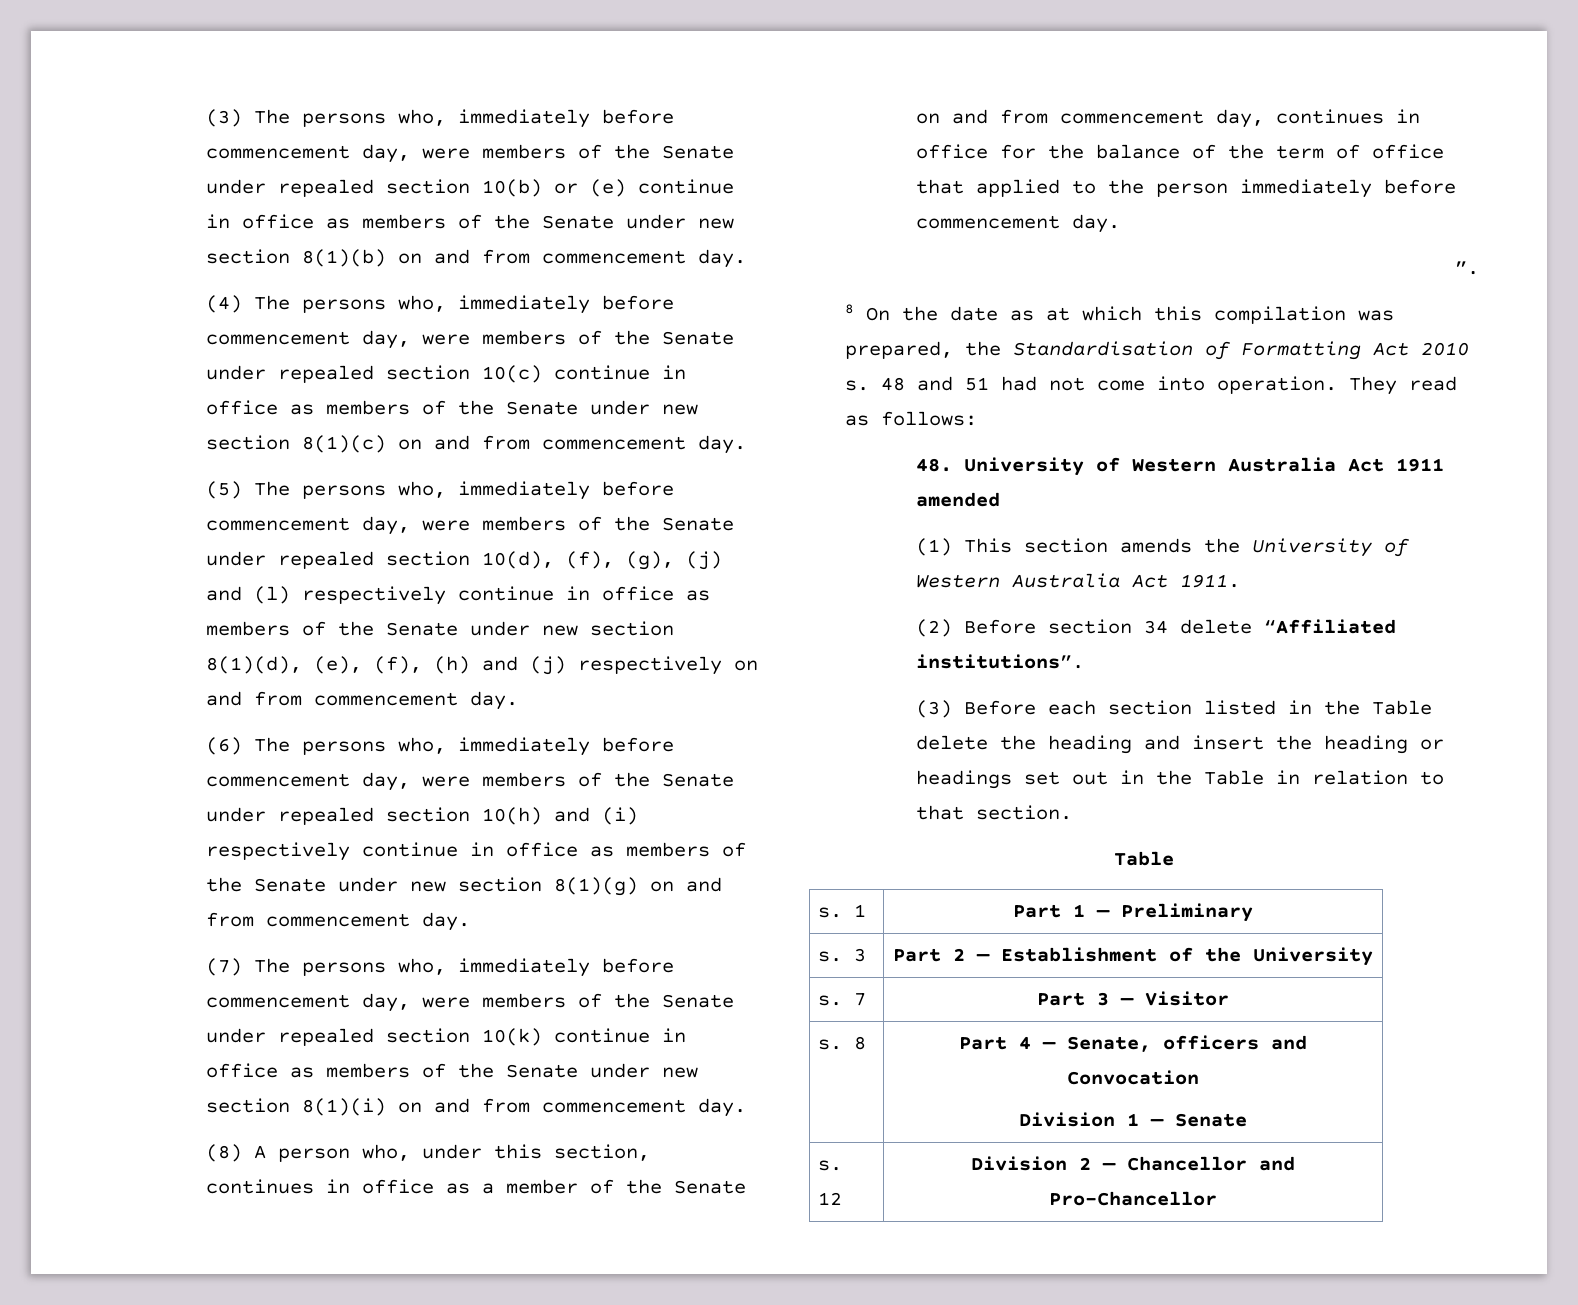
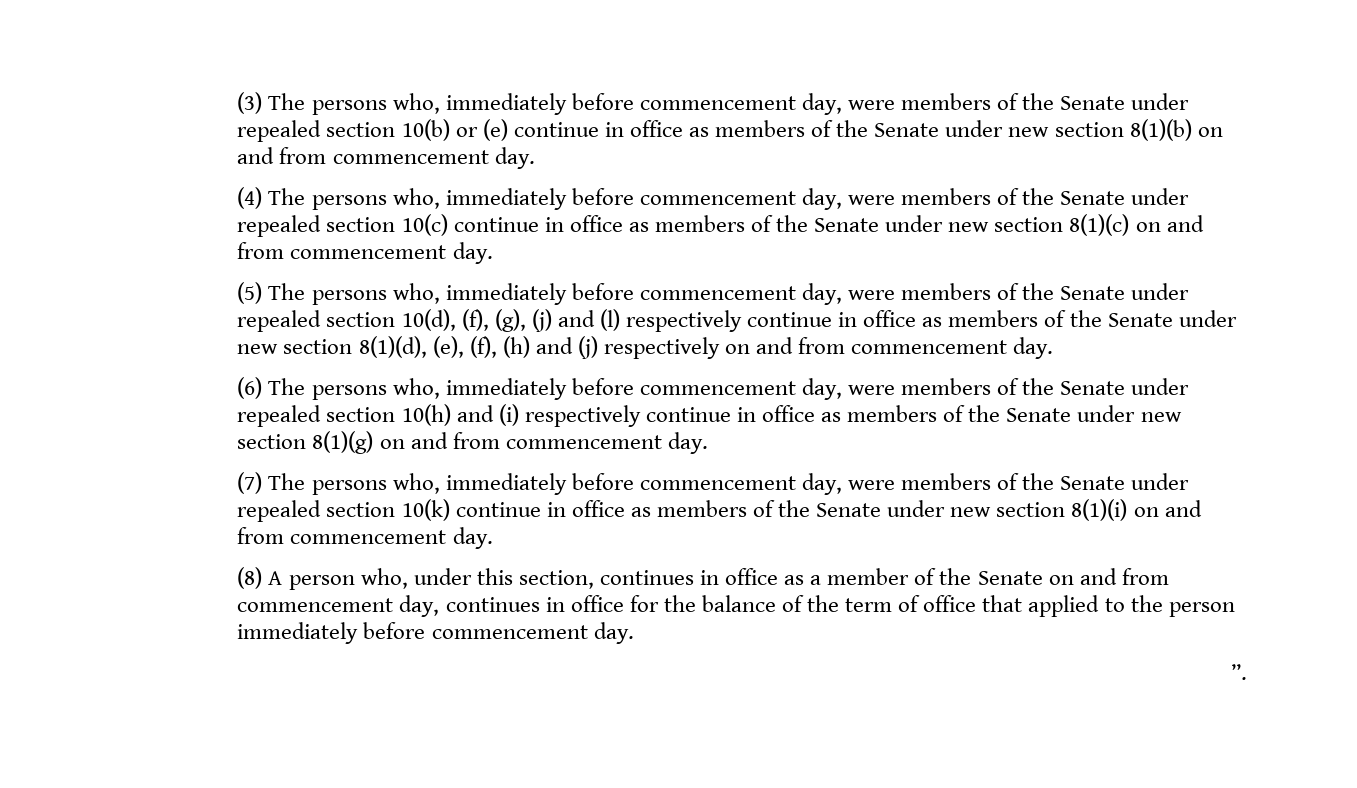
- 8 On the date as at which this compilation was prepared, the Standardisation of Formatting Act 2010 s. 48 and 51 had not come into operation. They read as follows:
- 48. University of Western Australia Act 1911 amended
- (1) This section amends the University of Western Australia Act 1911.
- (2) Before section 34 delete “Affiliated institutions”.
- (3) Before each section listed in the Table delete the heading and insert the heading or headings set out in the Table in relation to that section.
- Table
- s. 1 | Part 1 — Preliminary
- s. 3 | Part 2 — Establishment of the University
- s. 7 | Part 3 — Visitor
- s. 8 | Part 4 — Senate, officers and Convocation
- Division 1 — Senate
- s. 12 | Division 2 — Chancellor and Pro-Chancellor

